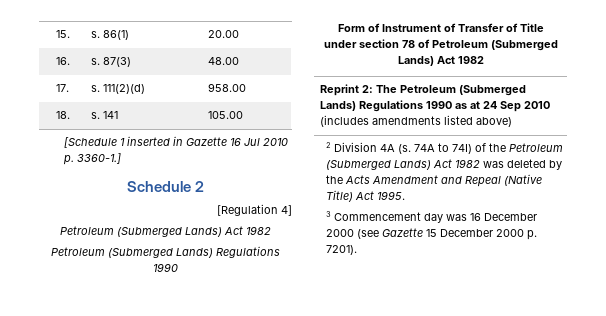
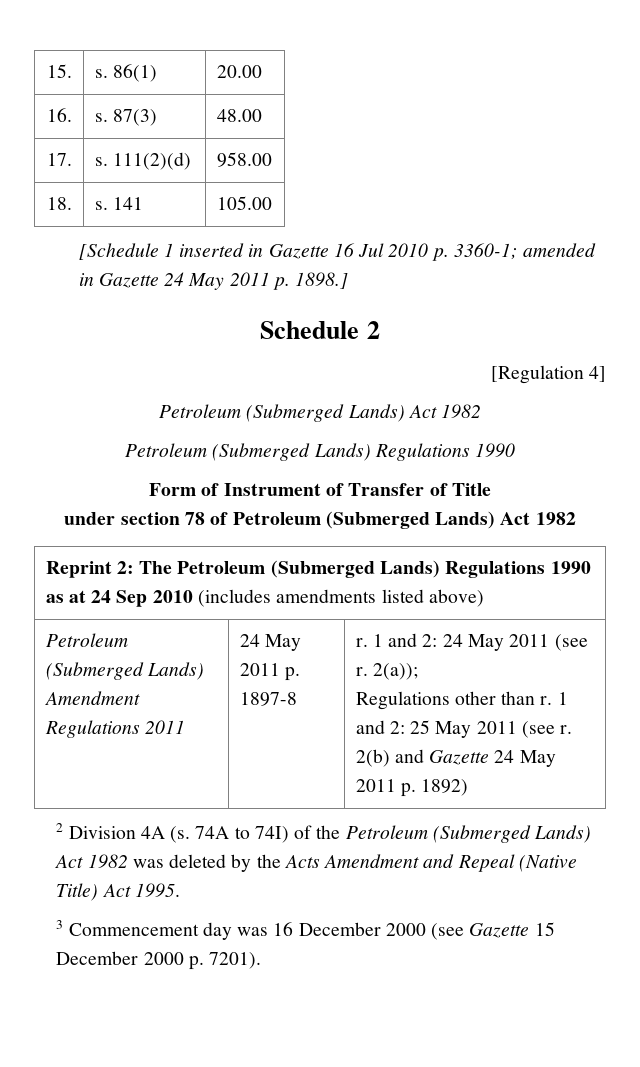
- [Schedule 1 inserted in Gazette 16 Jul 2010 p. 3360-1.]
+ [Schedule 1 inserted in Gazette 16 Jul 2010 p. 3360-1; amended in Gazette 24 May 2011 p. 1898.]
+ Petroleum (Submerged Lands) Amendment Regulations 2011 | 24 May 2011 p. 1897-8 | r. 1 and 2: 24 May 2011 (see r. 2(a));
+ Regulations other than r. 1 and 2: 25 May 2011 (see r. 2(b) and Gazette 24 May 2011 p. 1892)

